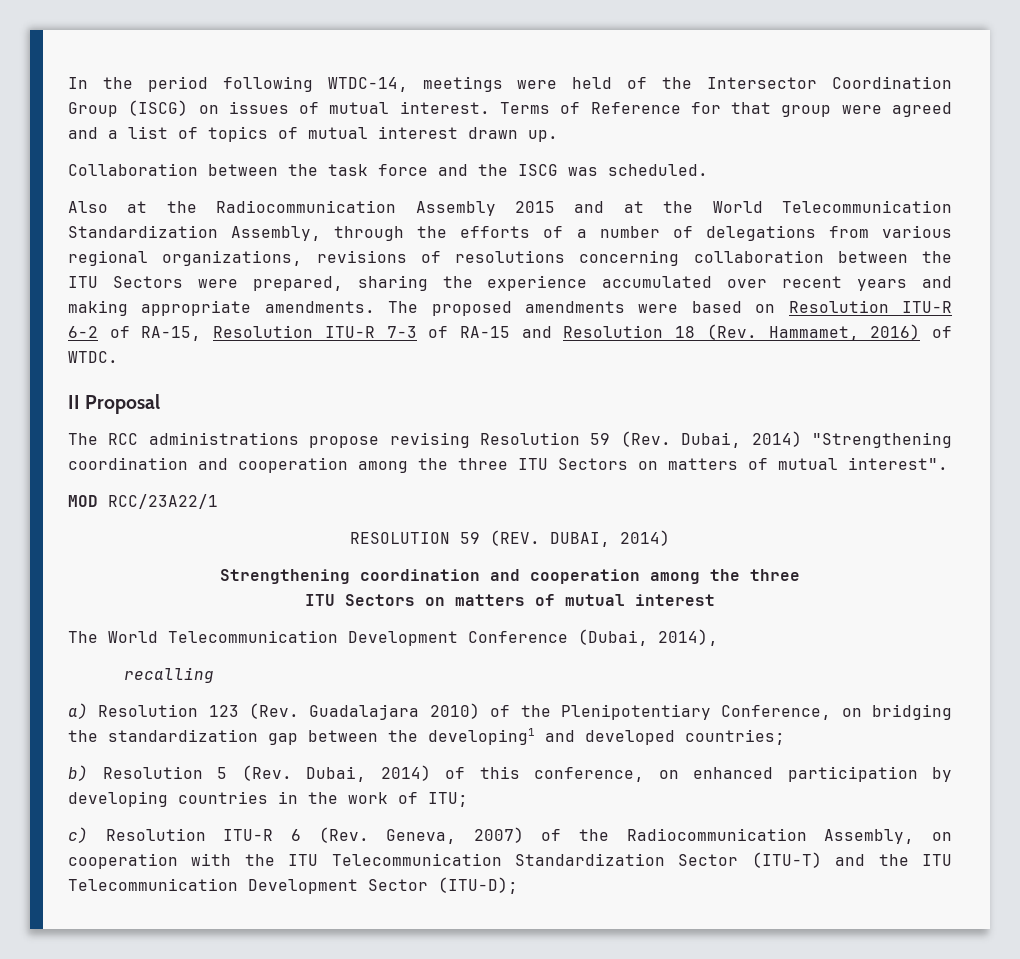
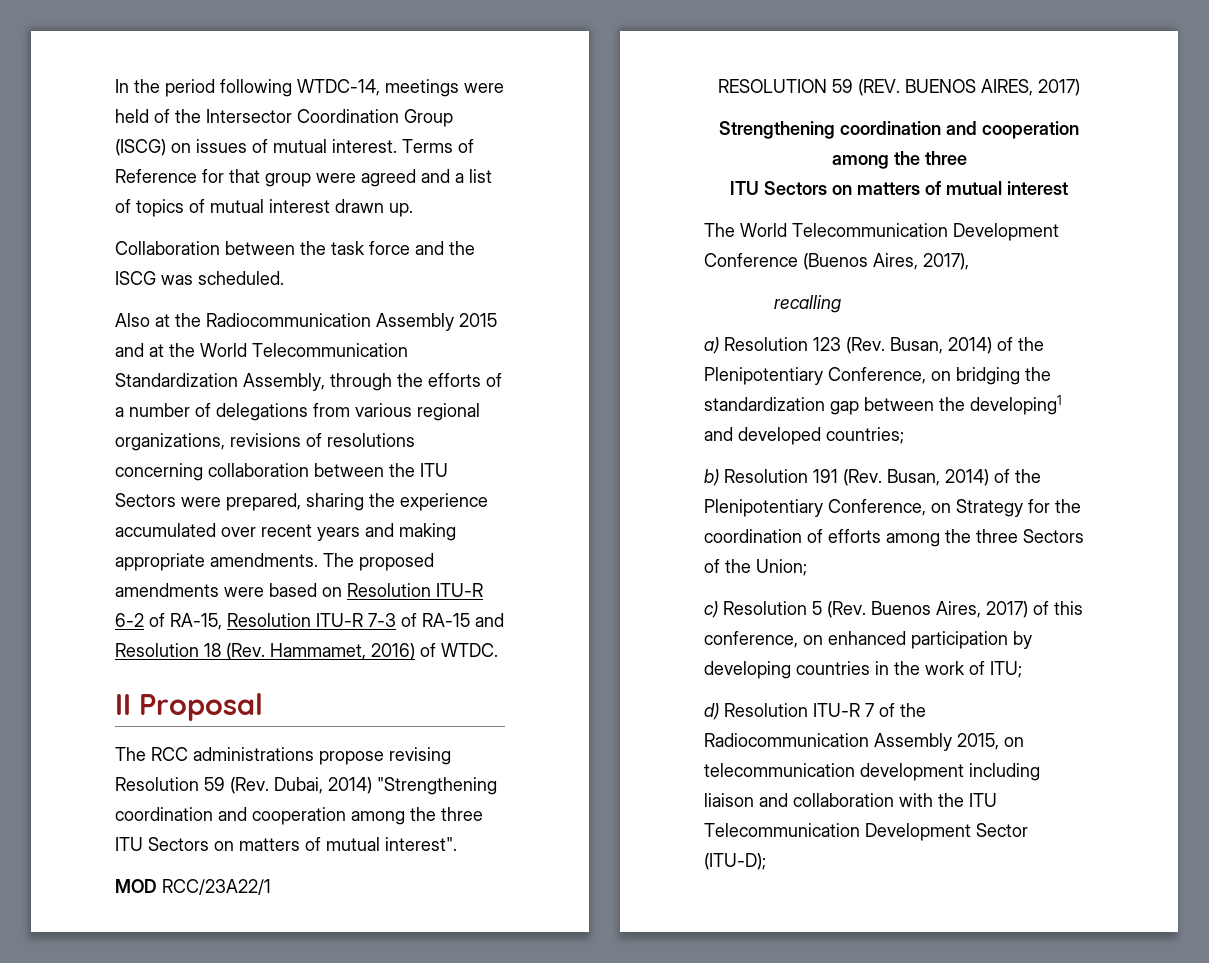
- RESOLUTION 59 (REV. DUBAI, 2014)
+ RESOLUTION 59 (REV. BUENOS AIRES, 2017)
- The World Telecommunication Development Conference (Dubai, 2014),
+ The World Telecommunication Development Conference (Buenos Aires, 2017),
- a) Resolution 123 (Rev. Guadalajara 2010) of the Plenipotentiary Conference, on bridging the standardization gap between the developing1 and developed countries;
+ a) Resolution 123 (Rev. Busan, 2014) of the Plenipotentiary Conference, on bridging the standardization gap between the developing1 and developed countries;
- b) Resolution 5 (Rev. Dubai, 2014) of this conference, on enhanced participation by developing countries in the work of ITU;
+ b) Resolution 191 (Rev. Busan, 2014) of the Plenipotentiary Conference, on Strategy for the coordination of efforts among the three Sectors of the Union;
+ c) Resolution 5 (Rev. Buenos Aires, 2017) of this conference, on enhanced participation by developing countries in the work of ITU;
- c) Resolution ITU-R 6 (Rev. Geneva, 2007) of the Radiocommunication Assembly, on cooperation with the ITU Telecommunication Standardization Sector (ITU-T) and the ITU Telecommunication Development Sector (ITU-D);
+ d) Resolution ITU-R 7 of the Radiocommunication Assembly 2015, on telecommunication development including liaison and collaboration with the ITU Telecommunication Development Sector (ITU-D);

